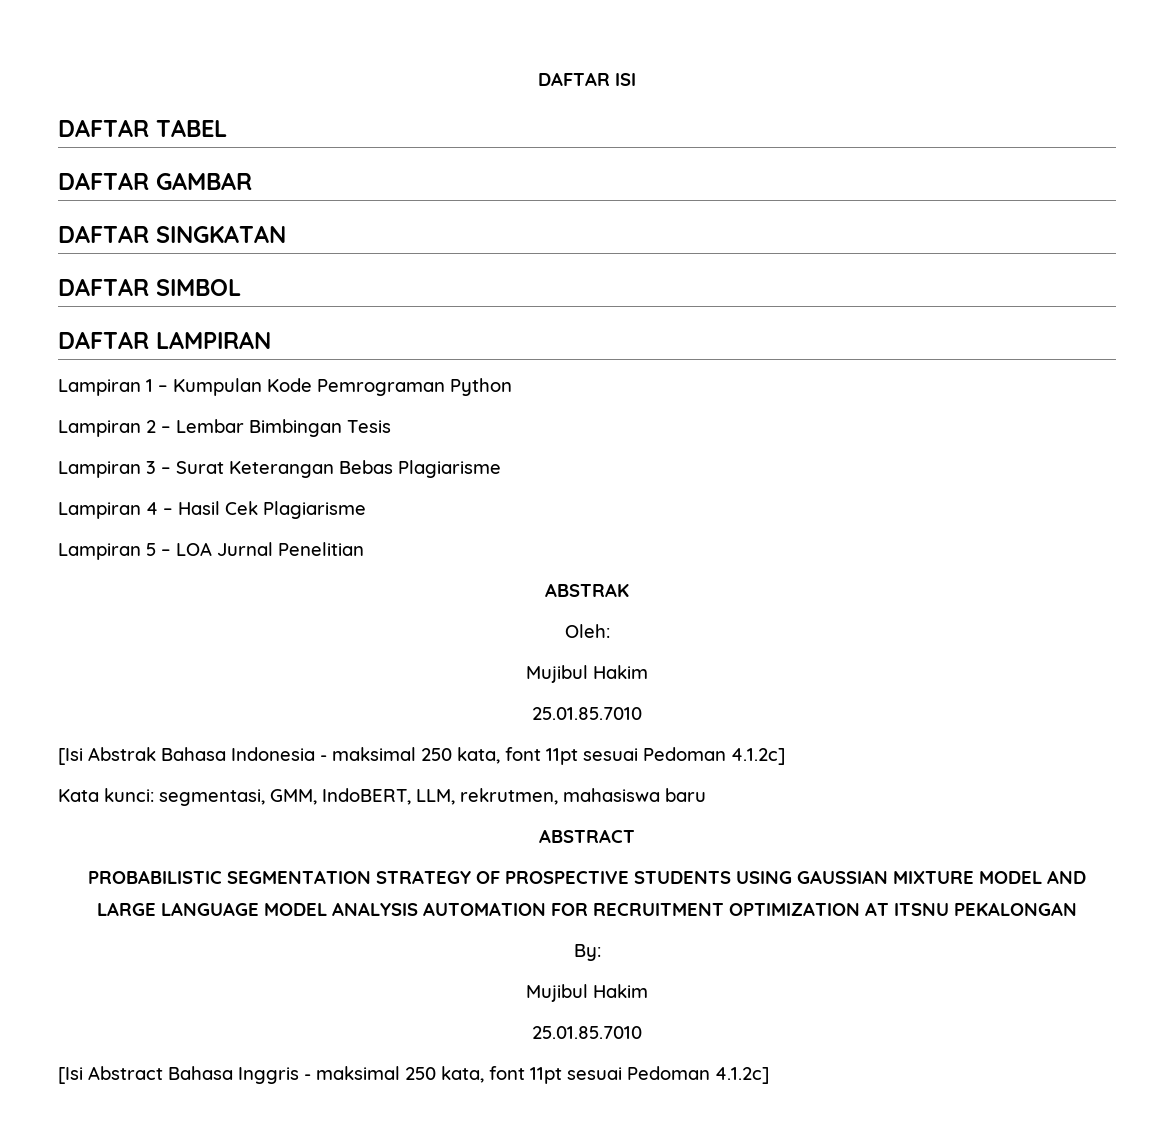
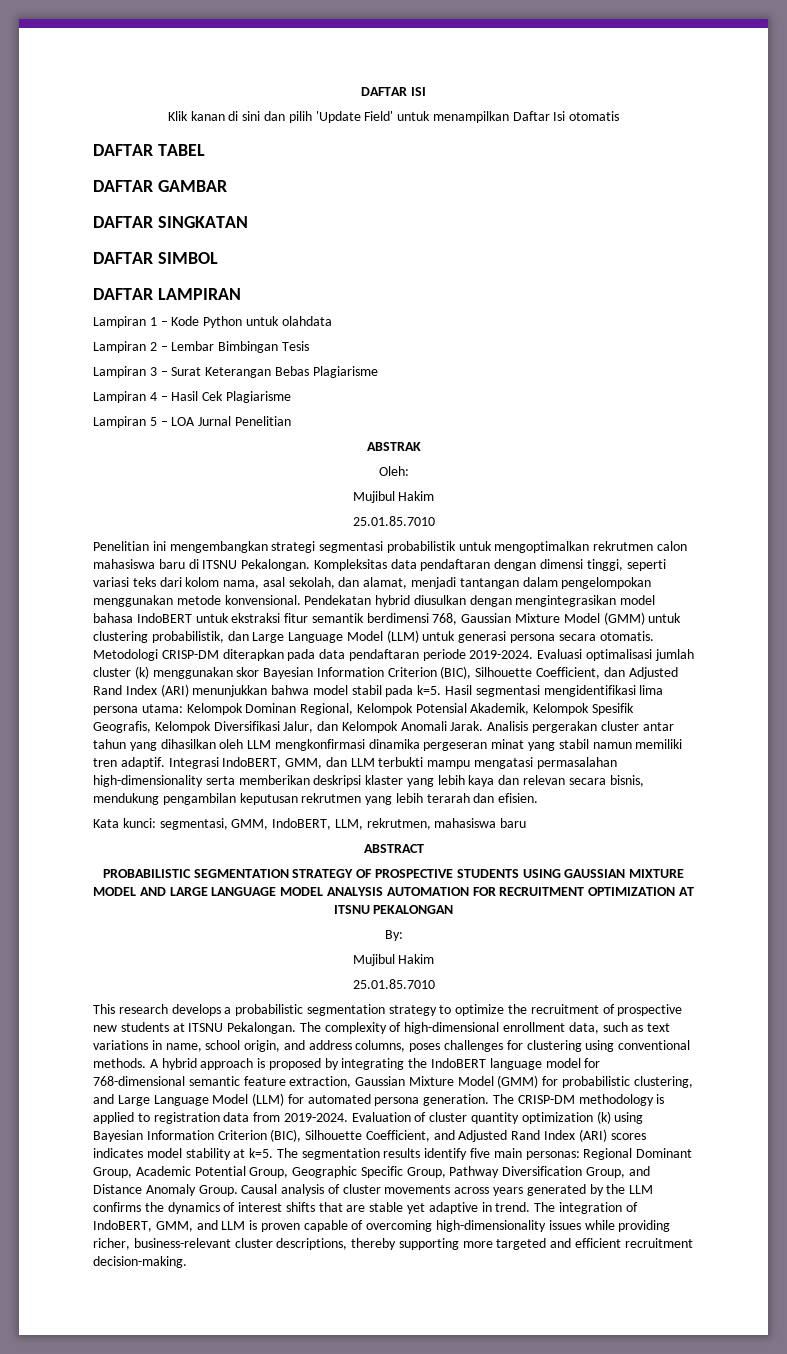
+ Klik kanan di sini dan pilih 'Update Field' untuk menampilkan Daftar Isi otomatis
- Lampiran 1 – Kumpulan Kode Pemrograman Python
+ Lampiran 1 – Kode Python untuk olahdata
- [Isi Abstrak Bahasa Indonesia - maksimal 250 kata, font 11pt sesuai Pedoman 4.1.2c]
+ Penelitian ini mengembangkan strategi segmentasi probabilistik untuk mengoptimalkan rekrutmen calon mahasiswa baru di ITSNU Pekalongan. Kompleksitas data pendaftaran dengan dimensi tinggi, seperti variasi teks dari kolom nama, asal sekolah, dan alamat, menjadi tantangan dalam pengelompokan menggunakan metode konvensional. Pendekatan hybrid diusulkan dengan mengintegrasikan model bahasa IndoBERT untuk ekstraksi fitur semantik berdimensi 768, Gaussian Mixture Model (GMM) untuk clustering probabilistik, dan Large Language Model (LLM) untuk generasi persona secara otomatis. Metodologi CRISP-DM diterapkan pada data pendaftaran periode 2019-2024. Evaluasi optimalisasi jumlah cluster (k) menggunakan skor Bayesian Information Criterion (BIC), Silhouette Coefficient, dan Adjusted Rand Index (ARI) menunjukkan bahwa model stabil pada k=5. Hasil segmentasi mengidentifikasi lima persona utama: Kelompok Dominan Regional, Kelompok Potensial Akademik, Kelompok Spesifik Geografis, Kelompok Diversifikasi Jalur, dan Kelompok Anomali Jarak. Analisis pergerakan cluster antar tahun yang dihasilkan oleh LLM mengkonfirmasi dinamika pergeseran minat yang stabil namun memiliki tren adaptif. Integrasi IndoBERT, GMM, dan LLM terbukti mampu mengatasi permasalahan high-dimensionality serta memberikan deskripsi klaster yang lebih kaya dan relevan secara bisnis, mendukung pengambilan keputusan rekrutmen yang lebih terarah dan efisien.
- [Isi Abstract Bahasa Inggris - maksimal 250 kata, font 11pt sesuai Pedoman 4.1.2c]
+ This research develops a probabilistic segmentation strategy to optimize the recruitment of prospective new students at ITSNU Pekalongan. The complexity of high-dimensional enrollment data, such as text variations in name, school origin, and address columns, poses challenges for clustering using conventional methods. A hybrid approach is proposed by integrating the IndoBERT language model for 768-dimensional semantic feature extraction, Gaussian Mixture Model (GMM) for probabilistic clustering, and Large Language Model (LLM) for automated persona generation. The CRISP-DM methodology is applied to registration data from 2019-2024. Evaluation of cluster quantity optimization (k) using Bayesian Information Criterion (BIC), Silhouette Coefficient, and Adjusted Rand Index (ARI) scores indicates model stability at k=5. The segmentation results identify five main personas: Regional Dominant Group, Academic Potential Group, Geographic Specific Group, Pathway Diversification Group, and Distance Anomaly Group. Causal analysis of cluster movements across years generated by the LLM confirms the dynamics of interest shifts that are stable yet adaptive in trend. The integration of IndoBERT, GMM, and LLM is proven capable of overcoming high-dimensionality issues while providing richer, business-relevant cluster descriptions, thereby supporting more targeted and efficient recruitment decision-making.

